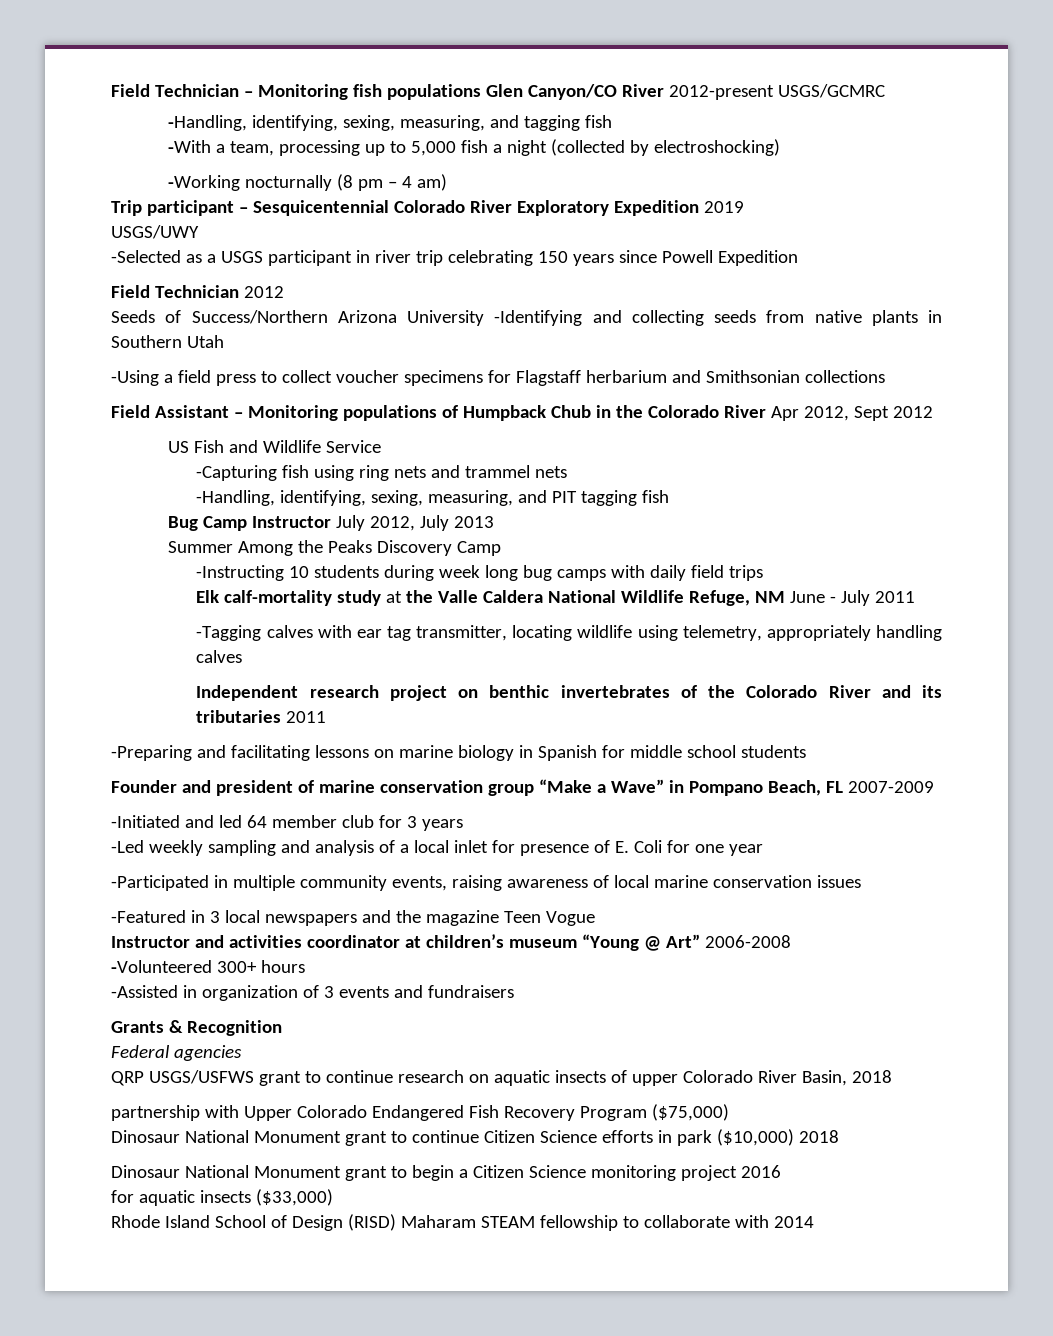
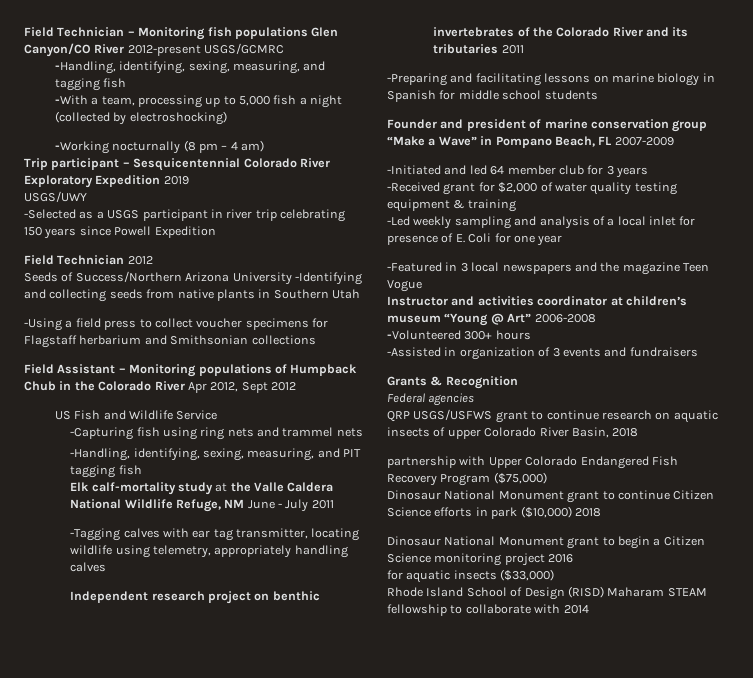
- Bug Camp Instructor July 2012, July 2013
- Summer Among the Peaks Discovery Camp
- -Instructing 10 students during week long bug camps with daily field trips
+ -Received grant for $2,000 of water quality testing equipment & training
- -Participated in multiple community events, raising awareness of local marine conservation issues

